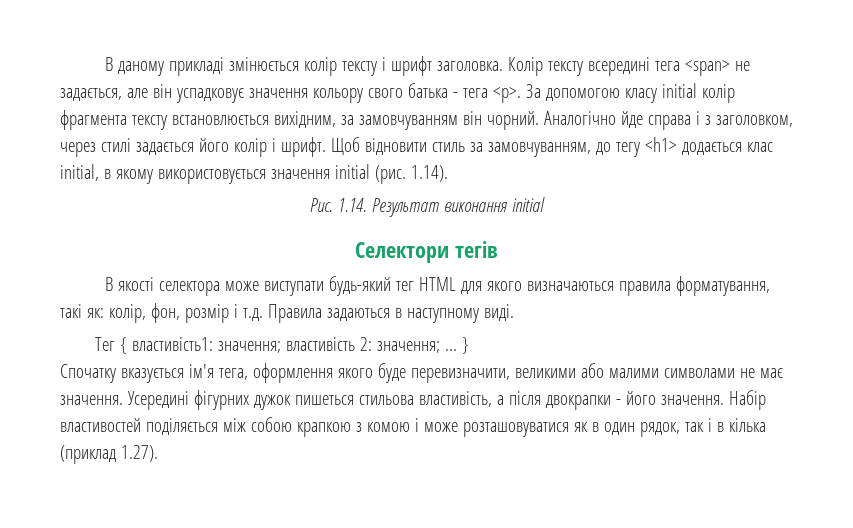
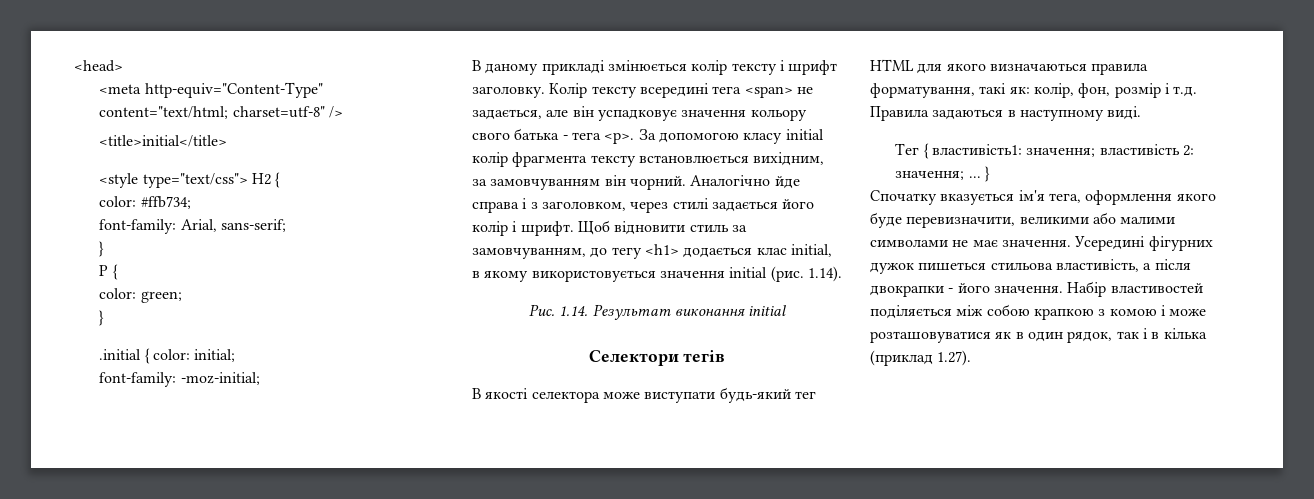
+ <head>
+ <meta http-equiv="Content-Type" content="text/html; charset=utf-8" />
+ <title>initial</title>
+ <style type="text/css"> H2 {
+ color: #ffb734;
+ font-family: Arial, sans-serif;
+ }
+ P {
+ color: green;
+ }
+ .initial { color: initial;
+ font-family: -moz-initial;
- В даному прикладі змінюється колір тексту і шрифт заголовка.
+ В даному прикладі змінюється колір тексту і шрифт заголовку.

